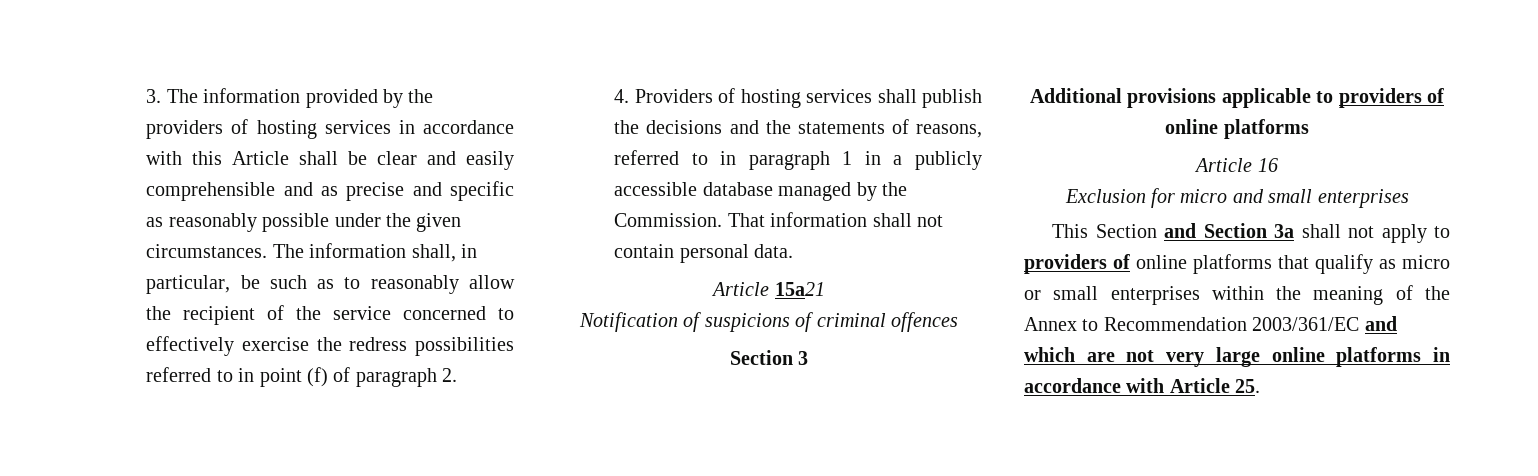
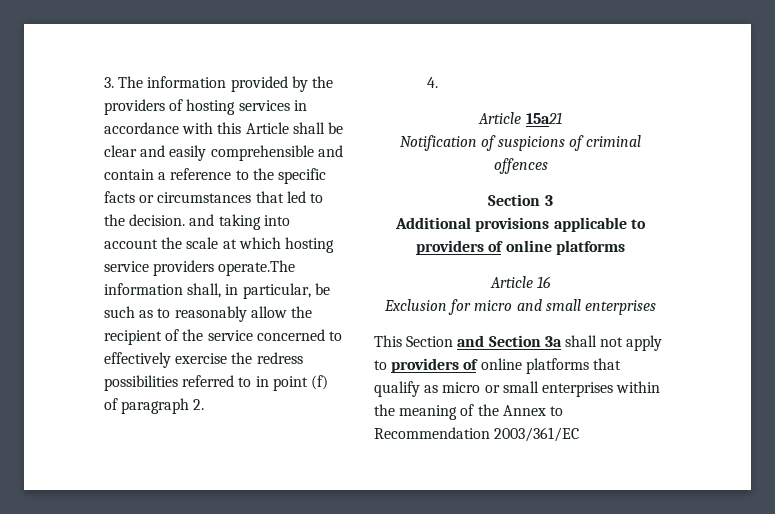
- 3. The information provided by the providers of hosting services in accordance with this Article shall be clear and easily comprehensible and as precise and specific as reasonably possible under the given circumstances. The information shall, in particular, be such as to reasonably allow the recipient of the service concerned to effectively exercise the redress possibilities referred to in point (f) of paragraph 2.
+ 3. The information provided by the providers of hosting services in accordance with this Article shall be clear and easily comprehensible and contain a reference to the specific facts or circumstances that led to the decision. and taking into account the scale at which hosting service providers operate.The information shall, in particular, be such as to reasonably allow the recipient of the service concerned to effectively exercise the redress possibilities referred to in point (f) of paragraph 2.
- 4. Providers of hosting services shall publish the decisions and the statements of reasons, referred to in paragraph 1 in a publicly accessible database managed by the Commission. That information shall not contain personal data.
+ 4.
- This Section and Section 3a shall not apply to providers of online platforms that qualify as micro or small enterprises within the meaning of the Annex to Recommendation 2003/361/EC and which are not very large online platforms in accordance with Article 25.
+ This Section and Section 3a shall not apply to providers of online platforms that qualify as micro or small enterprises within the meaning of the Annex to Recommendation 2003/361/EC

